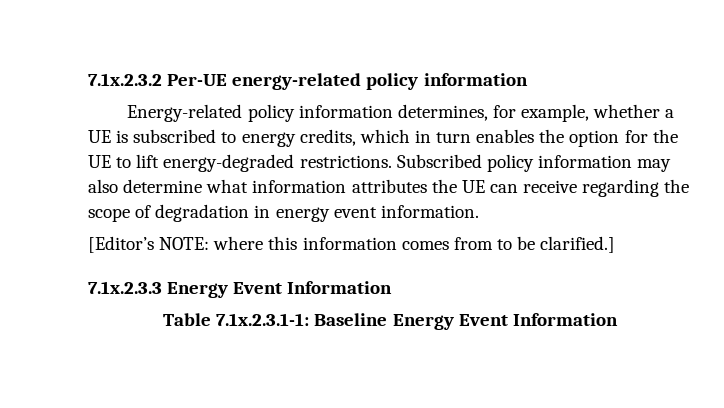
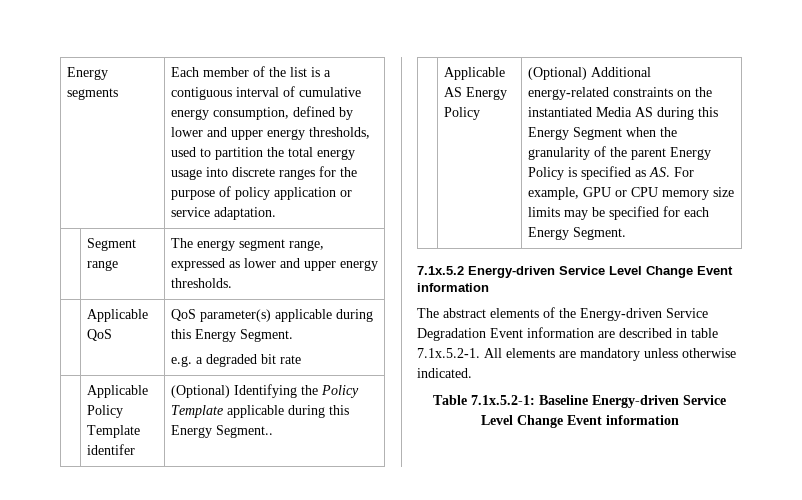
- 7.1x.2.3.2 Per-UE energy-related policy information
- Energy-related policy information determines, for example, whether a UE is subscribed to energy credits, which in turn enables the option for the UE to lift energy-degraded restrictions. Subscribed policy information may also determine what information attributes the UE can receive regarding the scope of degradation in energy event information.
- [Editor’s NOTE: where this information comes from to be clarified.]
- 7.1x.2.3.3 Energy Event Information
- Table 7.1x.2.3.1-1: Baseline Energy Event Information
+ Energy segments | Each member of the list is a contiguous interval of cumulative energy consumption, defined by lower and upper energy thresholds, used to partition the total energy usage into discrete ranges for the purpose of policy application or service adaptation.
+ | Segment range | The energy segment range, expressed as lower and upper energy thresholds.
+ | Applicable QoS | QoS parameter(s) applicable during this Energy Segment.
+ e.g. a degraded bit rate
+ | Applicable Policy Template identifer | (Optional) Identifying the Policy Template applicable during this Energy Segment..
+ | Applicable AS Energy Policy | (Optional) Additional energy-related constraints on the instantiated Media AS during this Energy Segment when the granularity of the parent Energy Policy is specified as AS. For example, GPU or CPU memory size limits may be specified for each Energy Segment.
+ 7.1x.5.2 Energy-driven Service Level Change Event information
+ The abstract elements of the Energy-driven Service Degradation Event information are described in table 7.1x.5.2-1. All elements are mandatory unless otherwise indicated.
+ Table 7.1x.5.2-1: Baseline Energy-driven Service Level Change Event information

